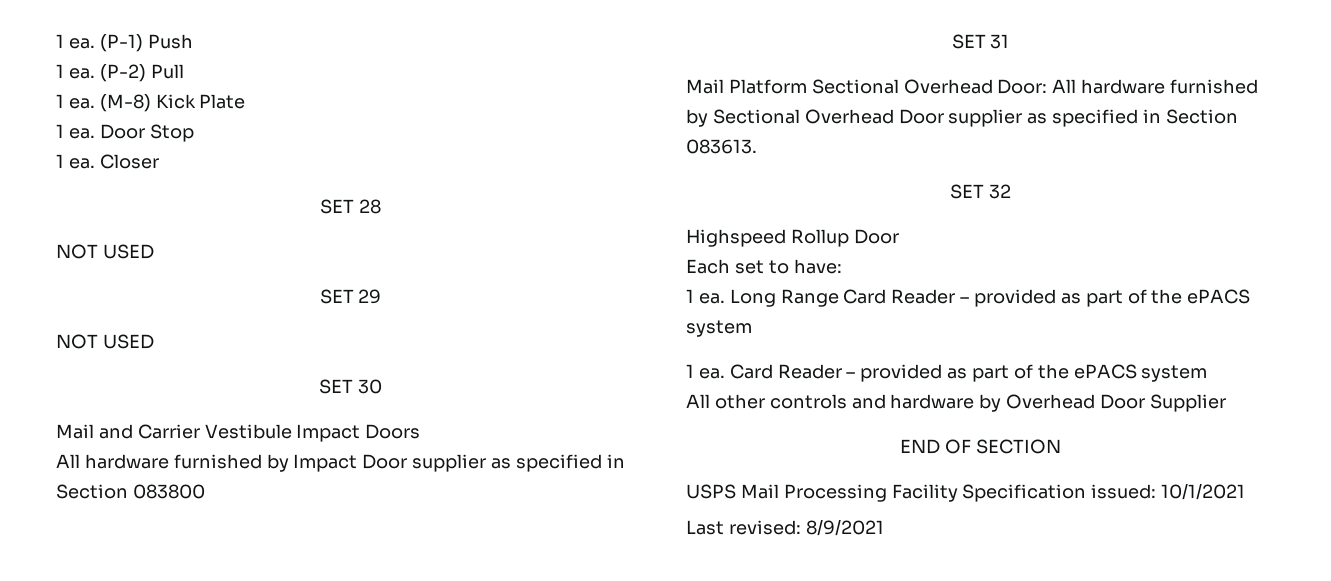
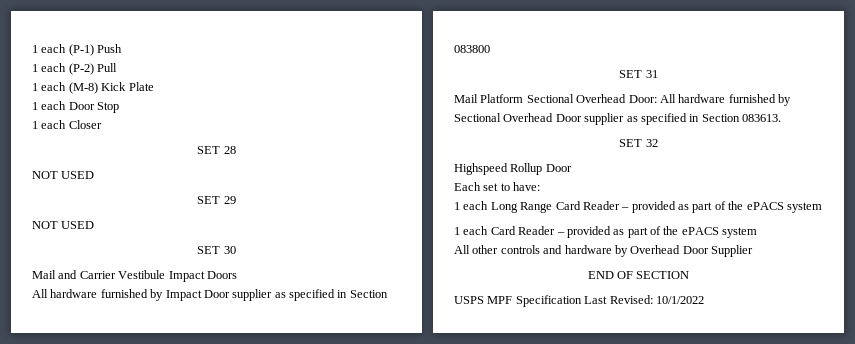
- 1 ea. (P-1) Push
+ 1 each (P-1) Push
- 1 ea. (P-2) Pull
+ 1 each (P-2) Pull
- 1 ea. (M-8) Kick Plate
+ 1 each (M-8) Kick Plate
- 1 ea. Door Stop
+ 1 each Door Stop
- 1 ea. Closer
+ 1 each Closer
- 1 ea. Long Range Card Reader – provided as part of the ePACS system
+ 1 each Long Range Card Reader – provided as part of the ePACS system
- 1 ea. Card Reader – provided as part of the ePACS system
+ 1 each Card Reader – provided as part of the ePACS system
- USPS Mail Processing Facility Specification issued: 10/1/2021
- Last revised: 8/9/2021
+ USPS MPF Specification Last Revised: 10/1/2022

